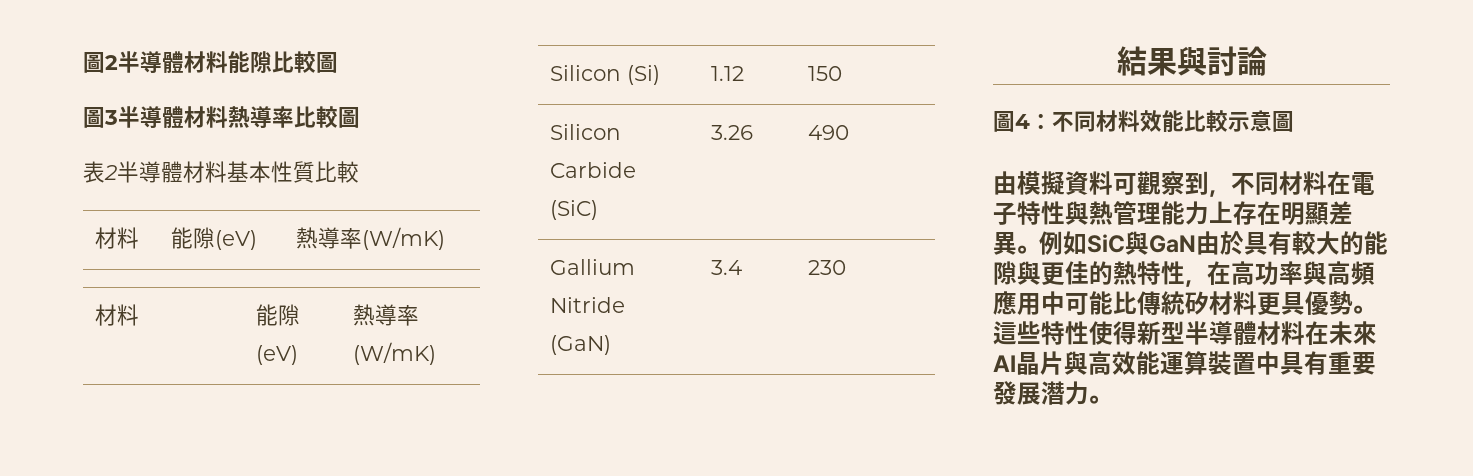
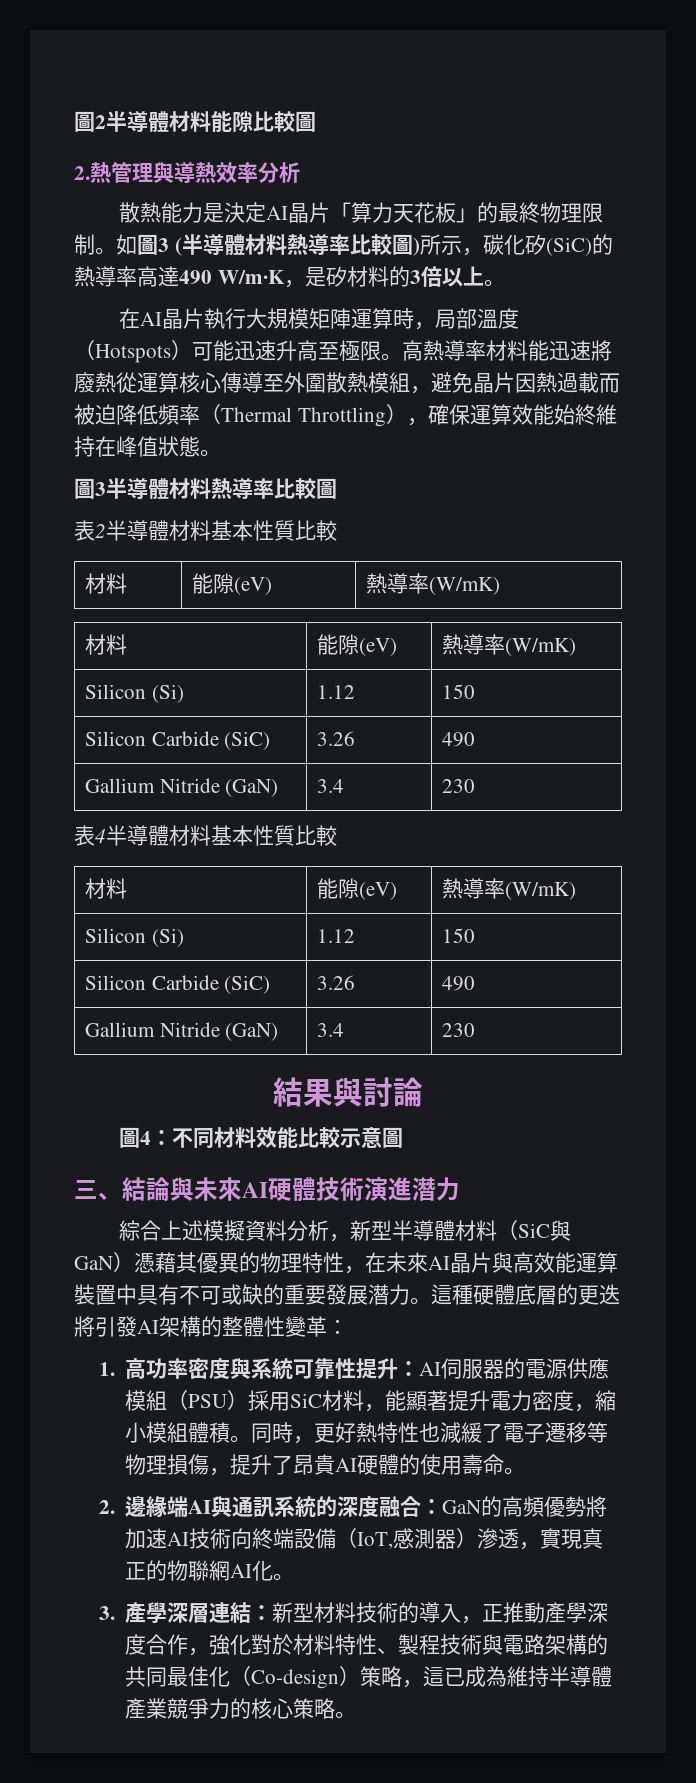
+ 2.熱管理與導熱效率分析
+ 散熱能力是決定AI晶片「算力天花板」的最終物理限制。如圖3 (半導體材料熱導率比較圖)所示，碳化矽(SiC)的熱導率高達490 W/m·K，是矽材料的3倍以上。
+ 在AI晶片執行大規模矩陣運算時，局部溫度（Hotspots）可能迅速升高至極限。高熱導率材料能迅速將廢熱從運算核心傳導至外圍散熱模組，避免晶片因熱過載而被迫降低頻率（Thermal Throttling），確保運算效能始終維持在峰值狀態。
+ 表4半導體材料基本性質比較
+ 材料 | 能隙(eV) | 熱導率(W/mK)
+ Silicon (Si) | 1.12 | 150
+ Silicon Carbide (SiC) | 3.26 | 490
+ Gallium Nitride (GaN) | 3.4 | 230
- 由模擬資料可觀察到，不同材料在電子特性與熱管理能力上存在明顯差異。例如SiC與GaN由於具有較大的能隙與更佳的熱特性，在高功率與高頻應用中可能比傳統矽材料更具優勢。這些特性使得新型半導體材料在未來AI晶片與高效能運算裝置中具有重要發展潛力。
+ 三、結論與未來AI硬體技術演進潛力
+ 綜合上述模擬資料分析，新型半導體材料（SiC與GaN）憑藉其優異的物理特性，在未來AI晶片與高效能運算裝置中具有不可或缺的重要發展潛力。
+ 這種硬體底層的更迭將引發AI架構的整體性變革：
+ 1.高功率密度與系統可靠性提升：AI伺服器的電源供應模組（PSU）採用SiC材料，能顯著提升電力密度，縮小模組體積。同時，更好熱特性也減緩了電子遷移等物理損傷，提升了昂貴AI硬體的使用壽命。
+ 2.邊緣端AI與通訊系統的深度融合：GaN的高頻優勢將加速AI技術向終端設備（IoT,感測器）滲透，實現真正的物聯網AI化。
+ 3.產學深層連結：新型材料技術的導入，正推動產學深度合作，強化對於材料特性、製程技術與電路架構的共同最佳化（Co-design）策略，這已成為維持半導體產業競爭力的核心策略。

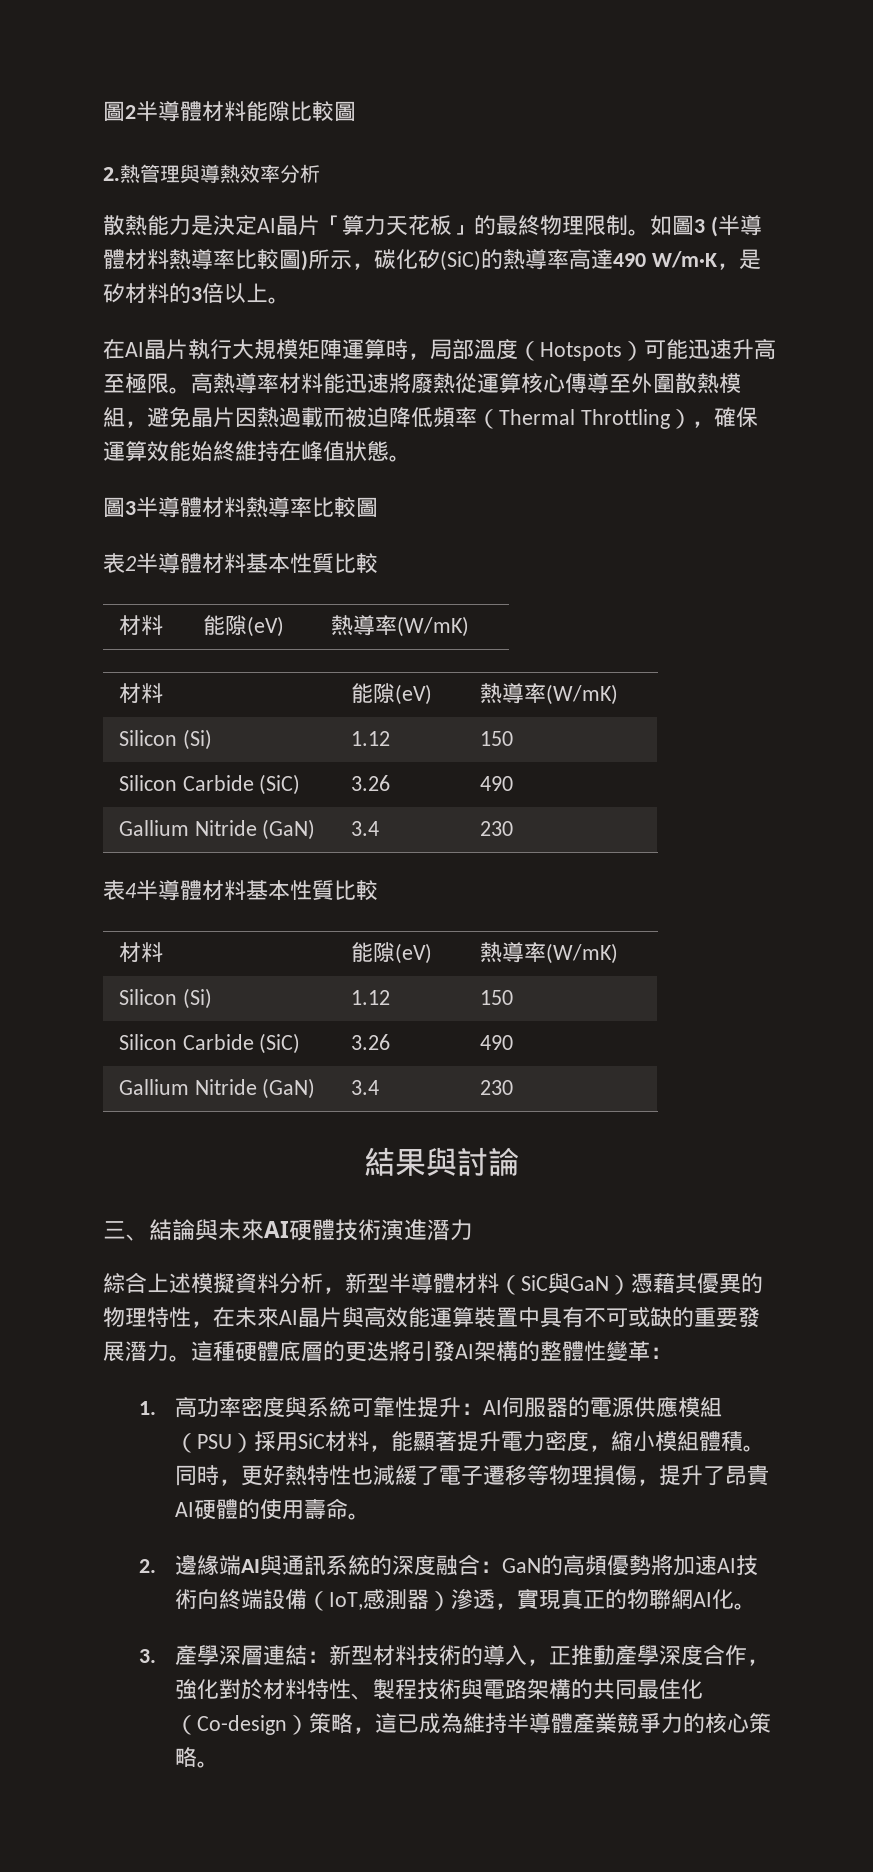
- 圖4：不同材料效能比較示意圖

